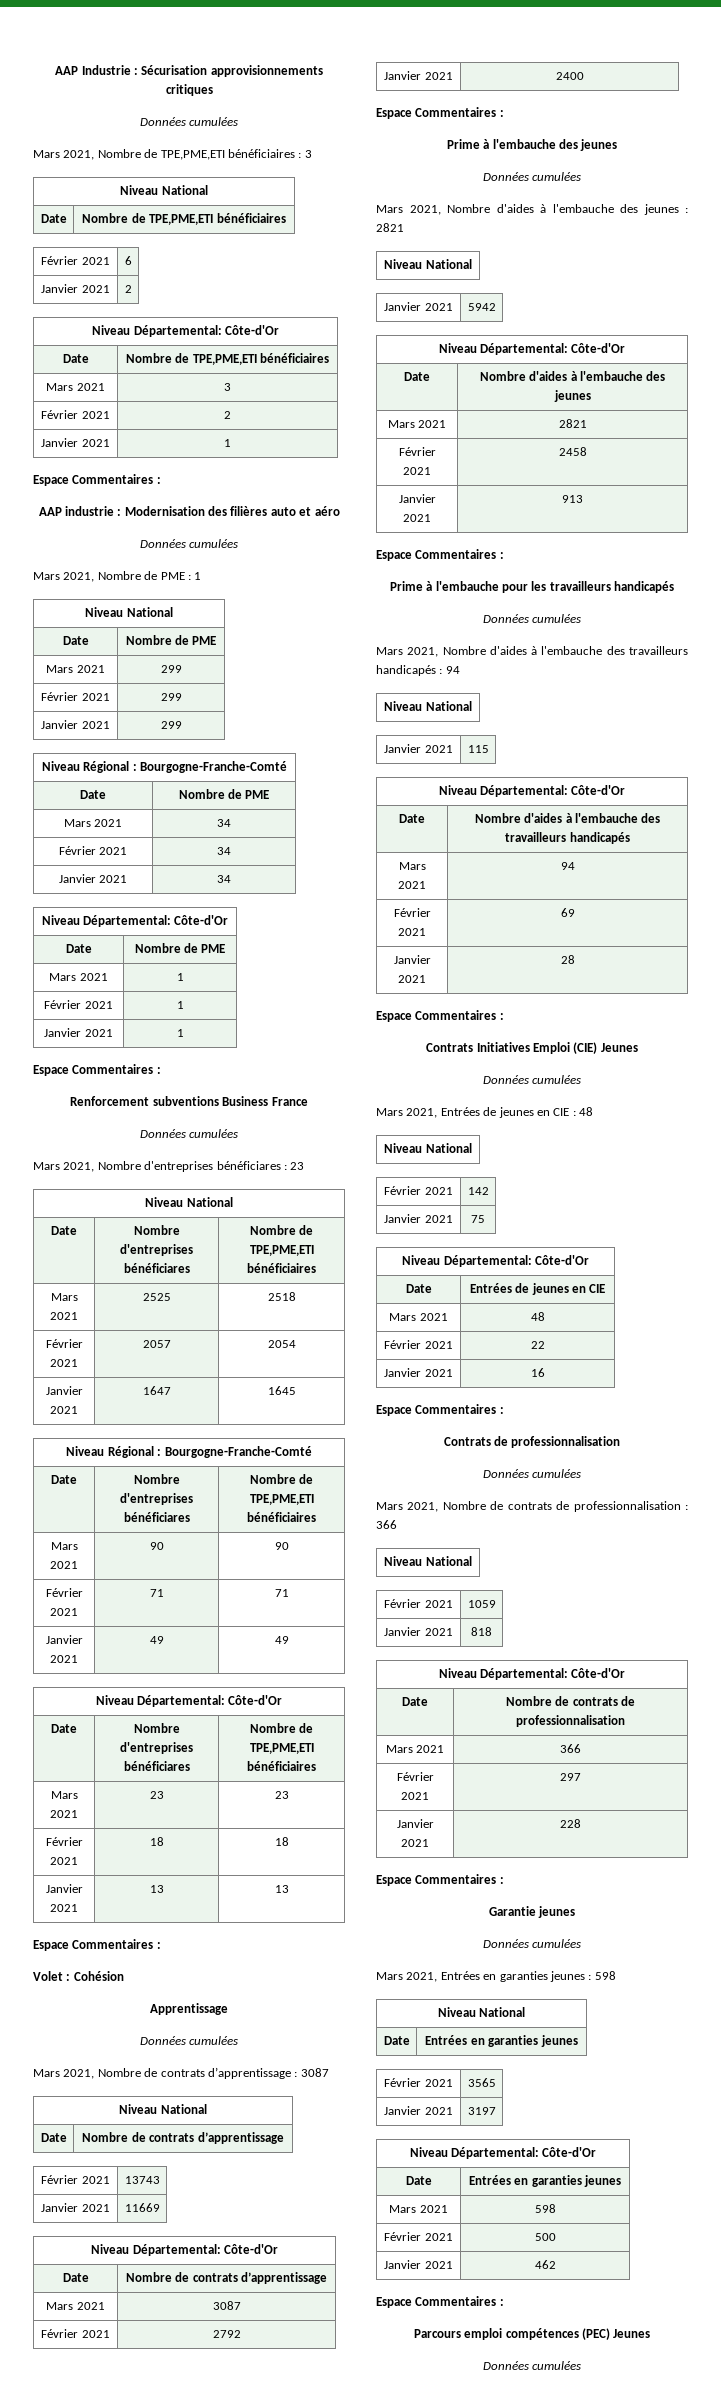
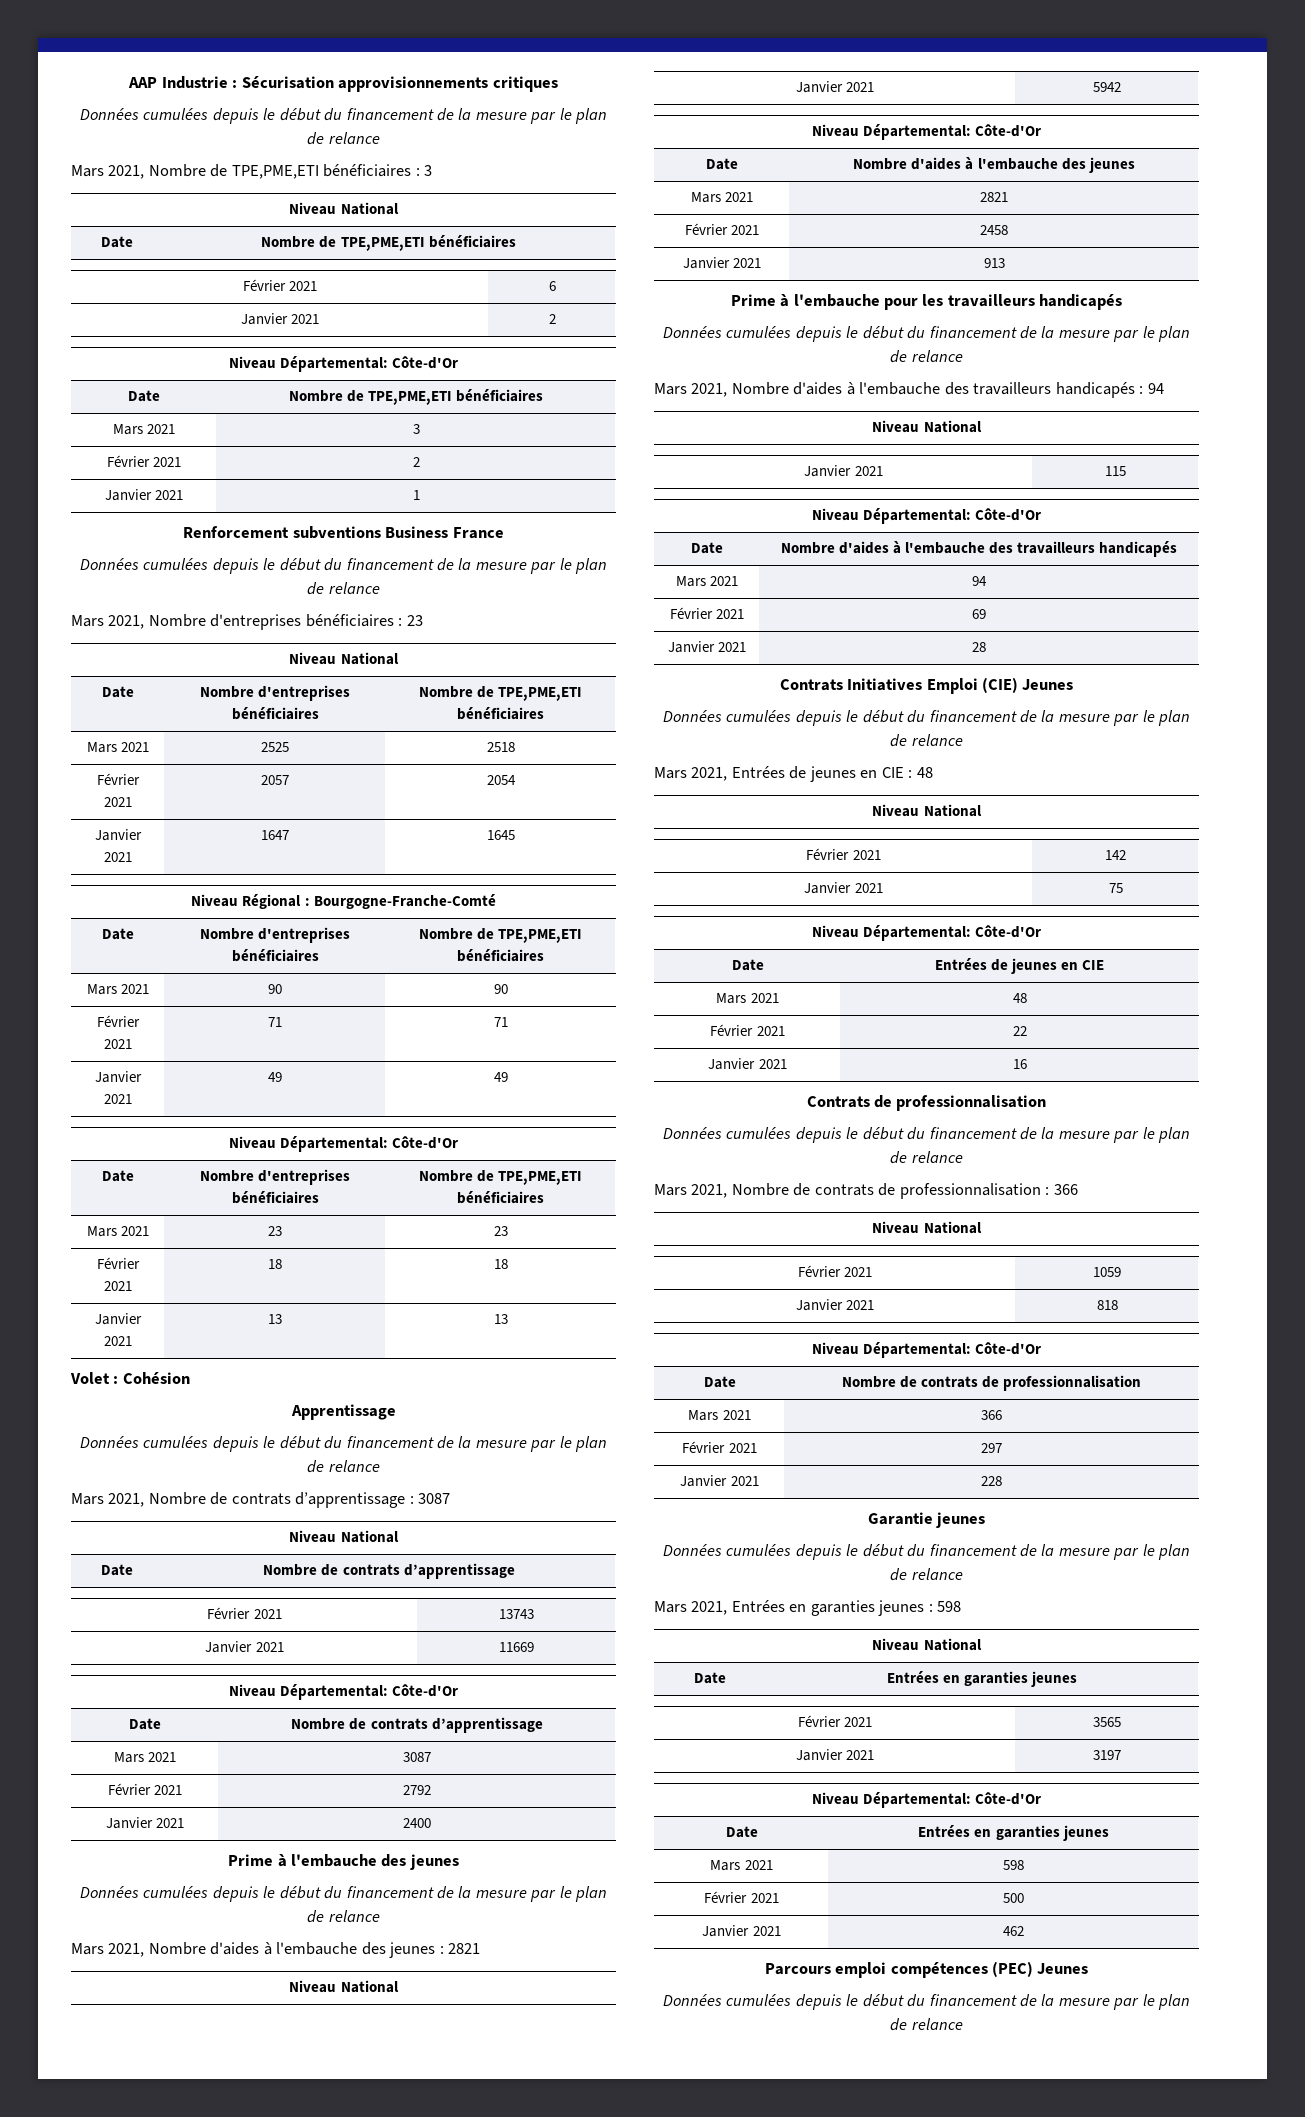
  AAP Industrie : Sécurisation approvisionnements critiques
- Données cumulées
+ Données cumulées depuis le début du financement de la mesure par le plan de relance
  Février 2021 | 2
  Janvier 2021 | 1
- Espace Commentaires :
- AAP industrie : Modernisation des filières auto et aéro
- Données cumulées
- Mars 2021, Nombre de PME : 1
- Niveau National
- Date | Nombre de PME
- Mars 2021 | 299
- Février 2021 | 299
- Janvier 2021 | 299
- Niveau Régional : Bourgogne-Franche-Comté
- Date | Nombre de PME
- Mars 2021 | 34
- Février 2021 | 34
- Janvier 2021 | 34
- Niveau Départemental: Côte-d'Or
- Date | Nombre de PME
- Mars 2021 | 1
- Février 2021 | 1
- Janvier 2021 | 1
- Espace Commentaires :
  Renforcement subventions Business France
- Données cumulées
+ Données cumulées depuis le début du financement de la mesure par le plan de relance
- Mars 2021, Nombre d'entreprises bénéficiares : 23
+ Mars 2021, Nombre d'entreprises bénéficiaires : 23
  Niveau National
- Date | Nombre d'entreprises bénéficiares | Nombre de TPE,PME,ETI bénéficiaires
+ Date | Nombre d'entreprises bénéficiaires | Nombre de TPE,PME,ETI bénéficiaires
  Janvier 2021 | 1647 | 1645
  Niveau Régional : Bourgogne-Franche-Comté
- Date | Nombre d'entreprises bénéficiares | Nombre de TPE,PME,ETI bénéficiaires
+ Date | Nombre d'entreprises bénéficiaires | Nombre de TPE,PME,ETI bénéficiaires
  Janvier 2021 | 49 | 49
  Niveau Départemental: Côte-d'Or
- Date | Nombre d'entreprises bénéficiares | Nombre de TPE,PME,ETI bénéficiaires
+ Date | Nombre d'entreprises bénéficiaires | Nombre de TPE,PME,ETI bénéficiaires
  Janvier 2021 | 13 | 13
- Espace Commentaires :
  Apprentissage
- Données cumulées
+ Données cumulées depuis le début du financement de la mesure par le plan de relance
  Janvier 2021 | 2400
- Espace Commentaires :
  Prime à l'embauche des jeunes
- Données cumulées
+ Données cumulées depuis le début du financement de la mesure par le plan de relance
  Janvier 2021 | 913
- Espace Commentaires :
  Prime à l'embauche pour les travailleurs handicapés
- Données cumulées
+ Données cumulées depuis le début du financement de la mesure par le plan de relance
  Janvier 2021 | 28
- Espace Commentaires :
  Contrats Initiatives Emploi (CIE) Jeunes
- Données cumulées
+ Données cumulées depuis le début du financement de la mesure par le plan de relance
  Janvier 2021 | 16
- Espace Commentaires :
  Contrats de professionnalisation
- Données cumulées
+ Données cumulées depuis le début du financement de la mesure par le plan de relance
  Janvier 2021 | 228
- Espace Commentaires :
  Garantie jeunes
- Données cumulées
+ Données cumulées depuis le début du financement de la mesure par le plan de relance
  Janvier 2021 | 462
- Espace Commentaires :
  Parcours emploi compétences (PEC) Jeunes
- Données cumulées
+ Données cumulées depuis le début du financement de la mesure par le plan de relance

